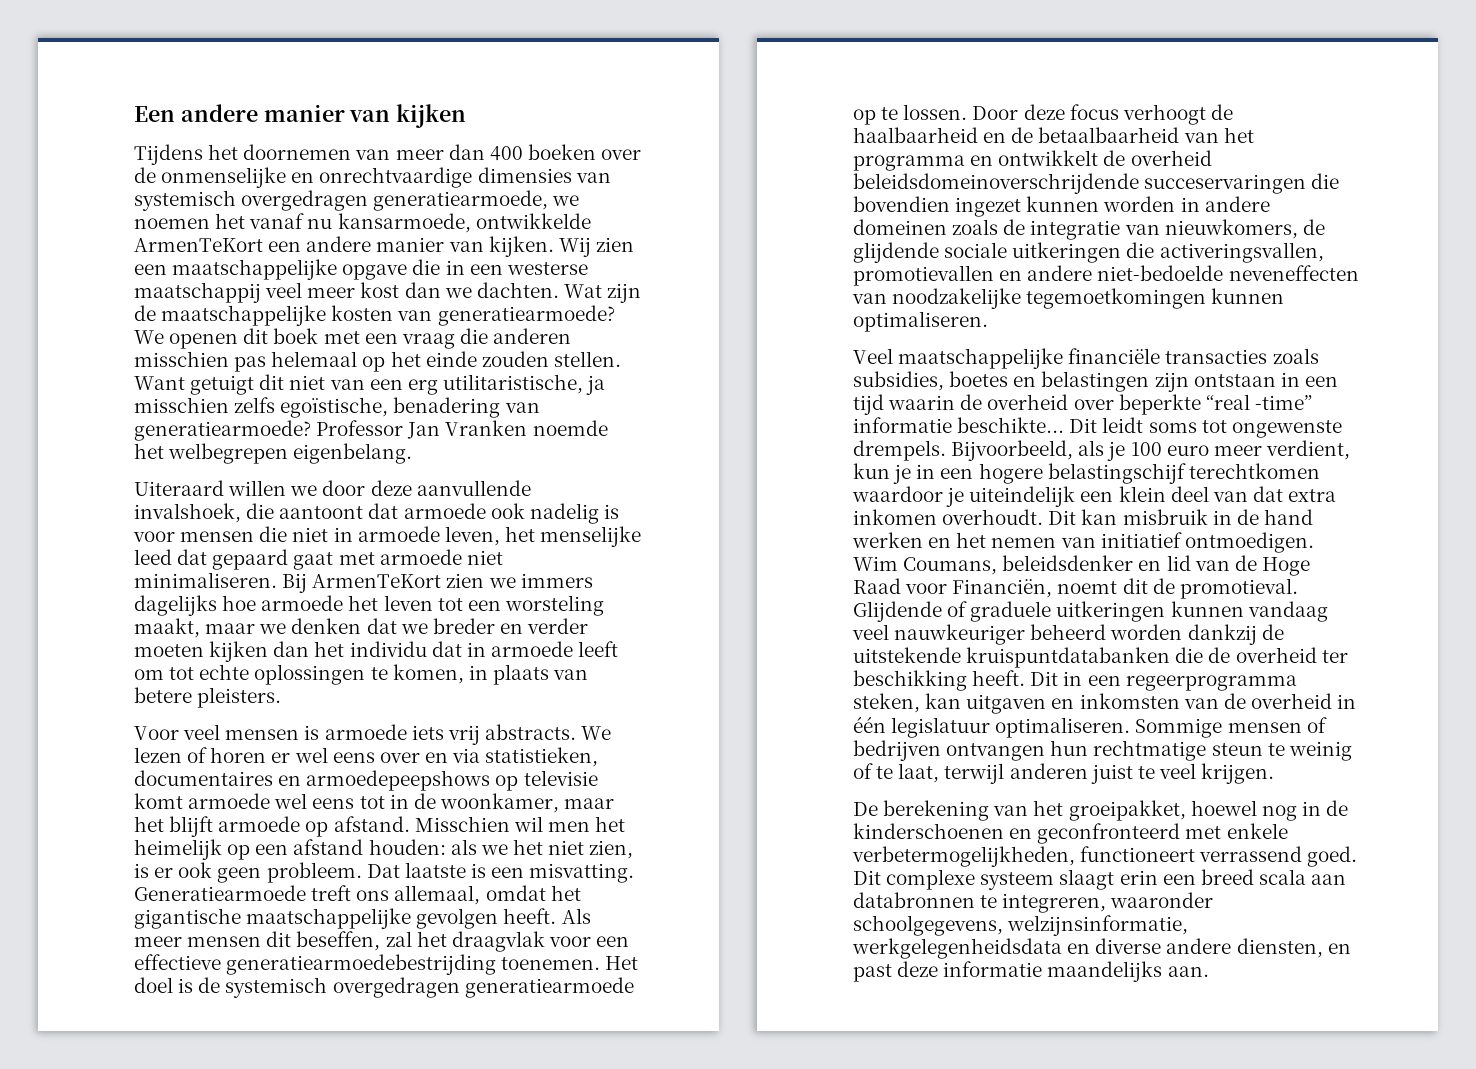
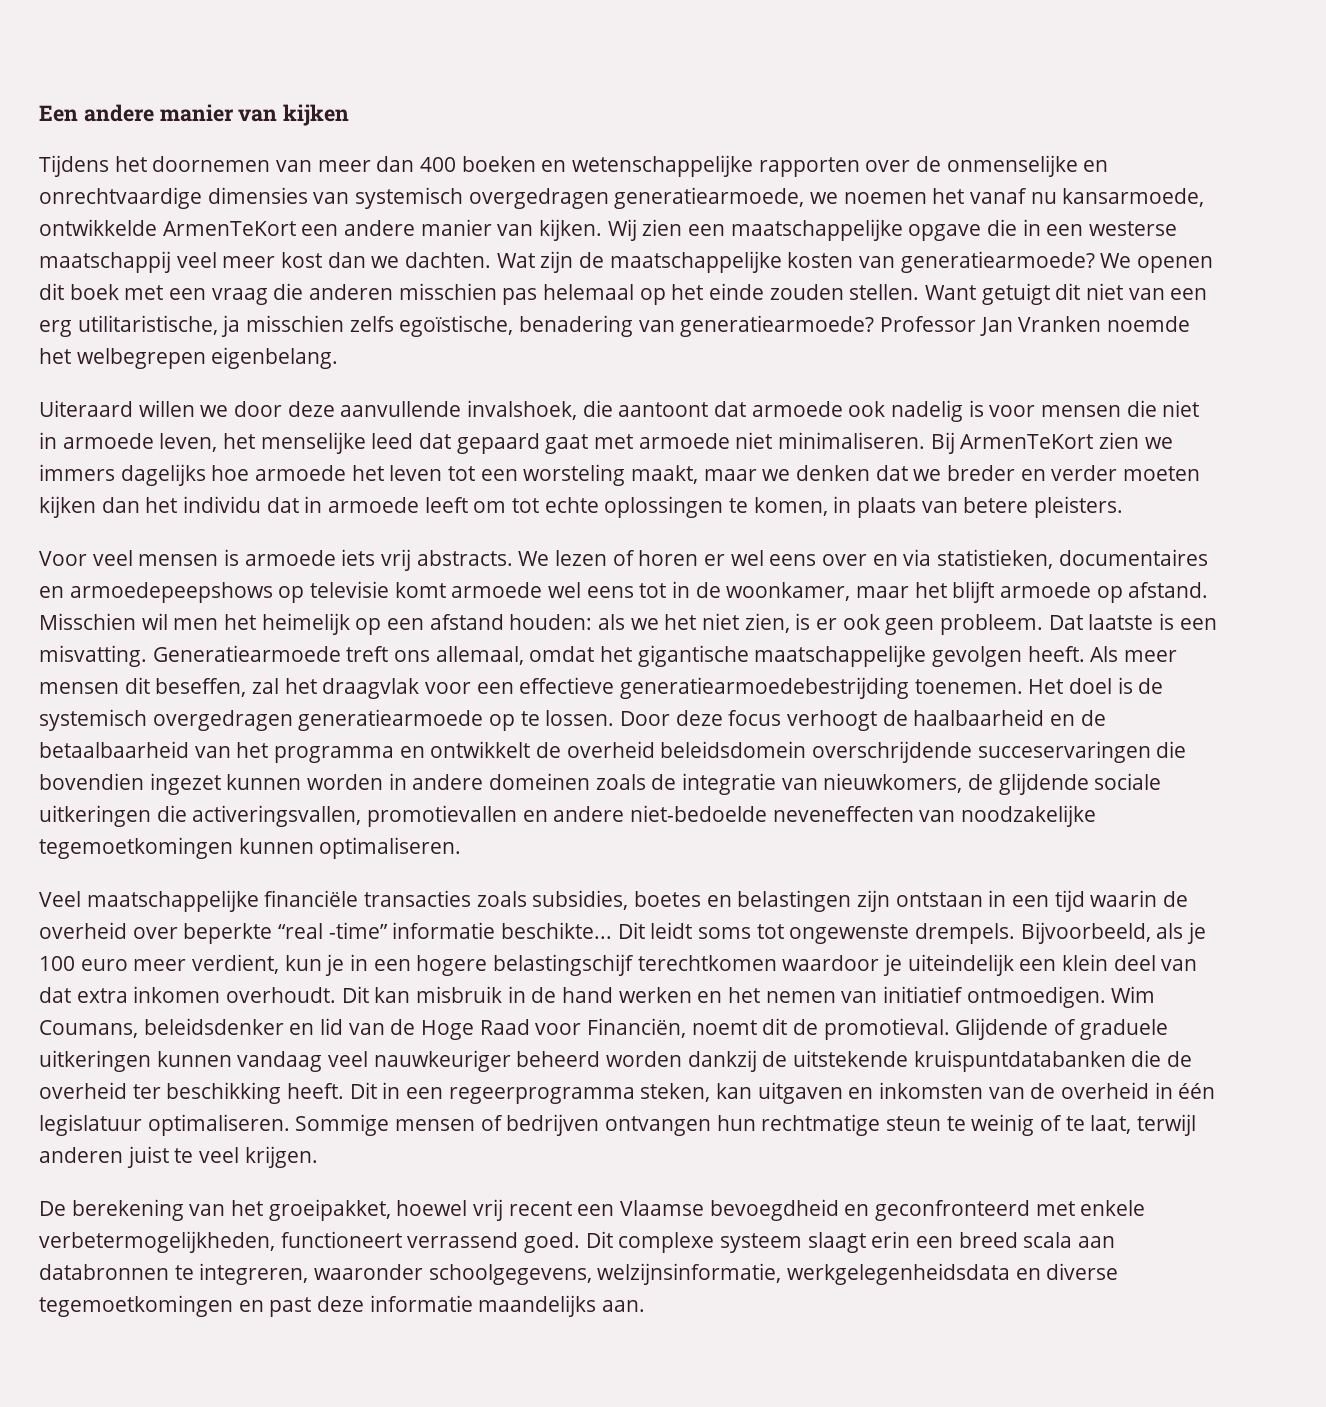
- Tijdens het doornemen van meer dan 400 boeken over de onmenselijke en onrechtvaardige dimensies van systemisch overgedragen generatiearmoede, we noemen het vanaf nu kansarmoede, ontwikkelde ArmenTeKort een andere manier van kijken.
+ Tijdens het doornemen van meer dan 400 boeken en wetenschappelijke rapporten over de onmenselijke en onrechtvaardige dimensies van systemisch overgedragen generatiearmoede, we noemen het vanaf nu kansarmoede, ontwikkelde ArmenTeKort een andere manier van kijken.
- Door deze focus verhoogt de haalbaarheid en de betaalbaarheid van het programma en ontwikkelt de overheid beleidsdomeinoverschrijdende succeservaringen die bovendien ingezet kunnen worden in andere domeinen zoals de integratie van nieuwkomers, de glijdende sociale uitkeringen die activeringsvallen, promotievallen en andere niet-bedoelde neveneffecten van noodzakelijke tegemoetkomingen kunnen optimaliseren.
+ Door deze focus verhoogt de haalbaarheid en de betaalbaarheid van het programma en ontwikkelt de overheid beleidsdomein overschrijdende succeservaringen die bovendien ingezet kunnen worden in andere domeinen zoals de integratie van nieuwkomers, de glijdende sociale uitkeringen die activeringsvallen, promotievallen en andere niet-bedoelde neveneffecten van noodzakelijke tegemoetkomingen kunnen optimaliseren.
- De berekening van het groeipakket, hoewel nog in de kinderschoenen en geconfronteerd met enkele verbetermogelijkheden, functioneert verrassend goed.
+ De berekening van het groeipakket, hoewel vrij recent een Vlaamse bevoegdheid en geconfronteerd met enkele verbetermogelijkheden, functioneert verrassend goed.
- Dit complexe systeem slaagt erin een breed scala aan databronnen te integreren, waaronder schoolgegevens, welzijnsinformatie, werkgelegenheidsdata en diverse andere diensten, en past deze informatie maandelijks aan.
+ Dit complexe systeem slaagt erin een breed scala aan databronnen te integreren, waaronder schoolgegevens, welzijnsinformatie, werkgelegenheidsdata en diverse tegemoetkomingen en past deze informatie maandelijks aan.

